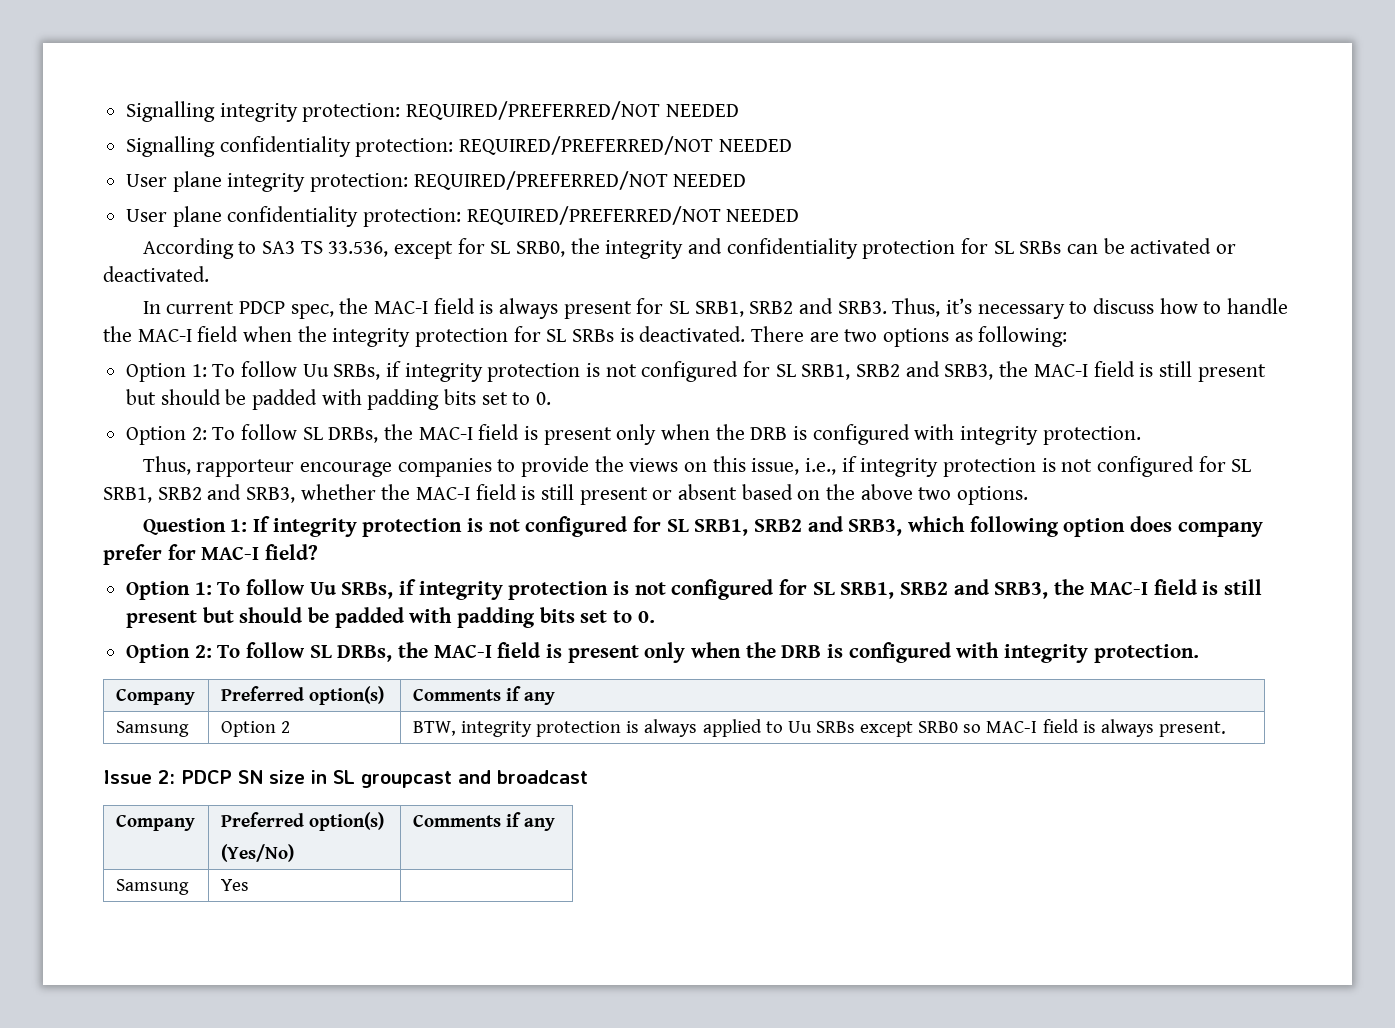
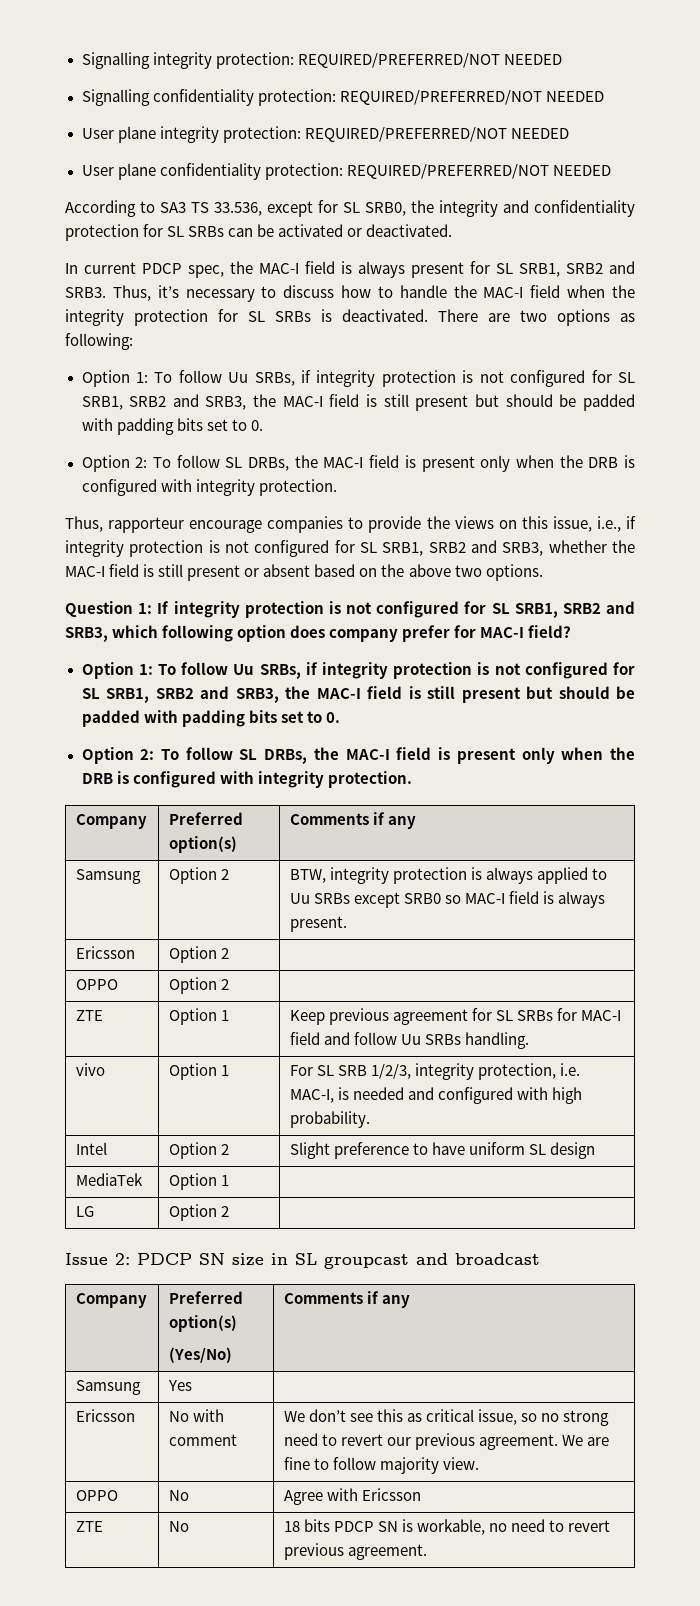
+ Ericsson | Option 2 |
+ OPPO | Option 2 |
+ ZTE | Option 1 | Keep previous agreement for SL SRBs for MAC-I field and follow Uu SRBs handling.
+ vivo | Option 1 | For SL SRB 1/2/3, integrity protection, i.e. MAC-I, is needed and configured with high probability.
+ Intel | Option 2 | Slight preference to have uniform SL design
+ MediaTek | Option 1 |
+ LG | Option 2 |
+ Ericsson | No with comment | We don’t see this as critical issue, so no strong need to revert our previous agreement. We are fine to follow majority view.
+ OPPO | No | Agree with Ericsson
+ ZTE | No | 18 bits PDCP SN is workable, no need to revert previous agreement.

